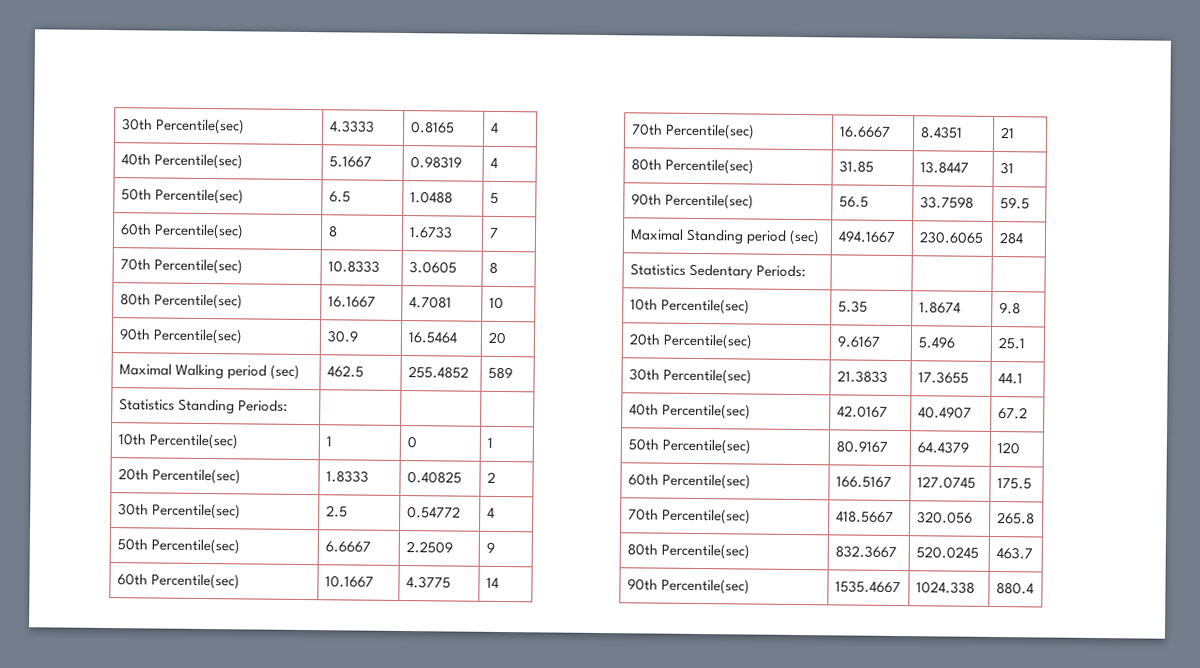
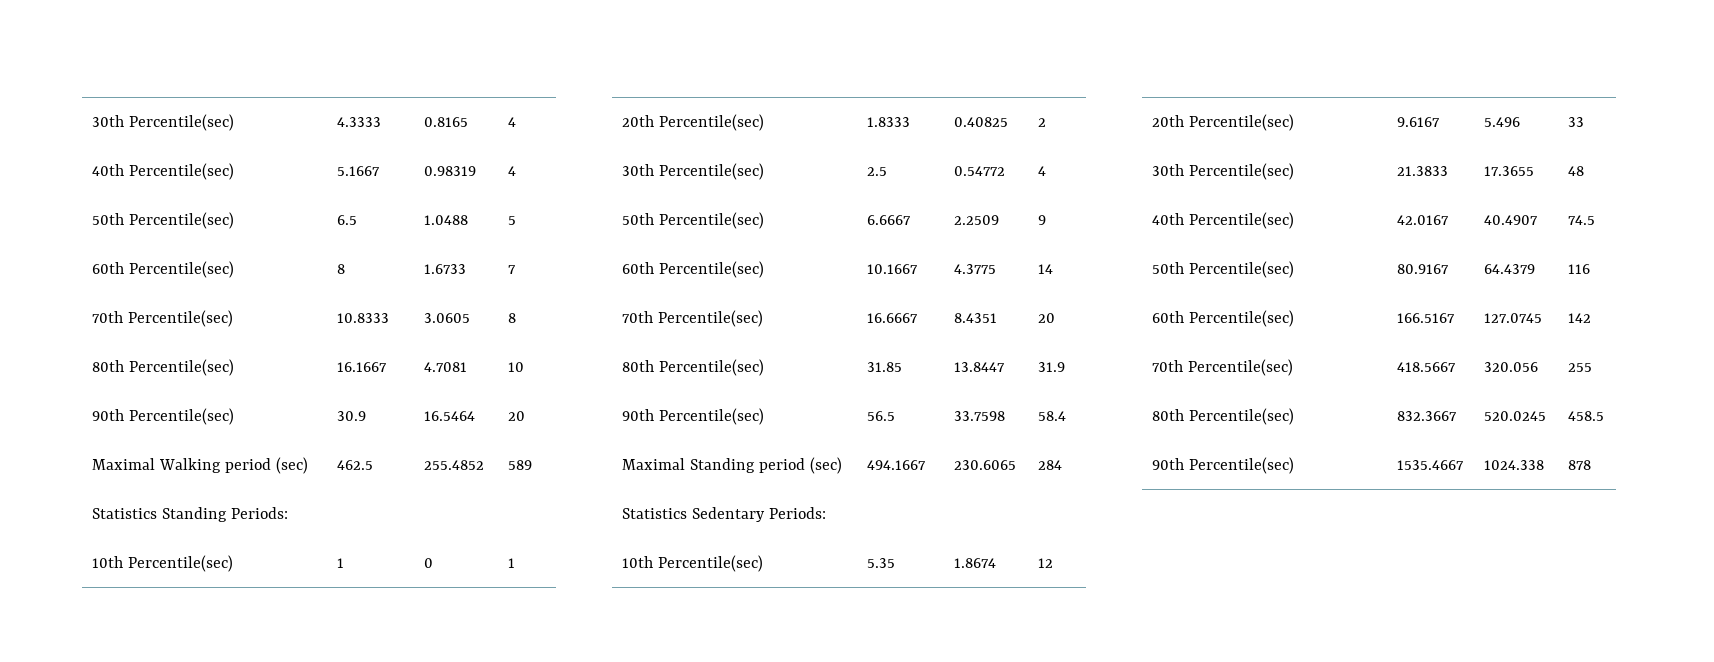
- 70th Percentile(sec) | 16.6667 | 8.4351 | 21
+ 70th Percentile(sec) | 16.6667 | 8.4351 | 20
- 80th Percentile(sec) | 31.85 | 13.8447 | 31
+ 80th Percentile(sec) | 31.85 | 13.8447 | 31.9
- 90th Percentile(sec) | 56.5 | 33.7598 | 59.5
+ 90th Percentile(sec) | 56.5 | 33.7598 | 58.4
- 10th Percentile(sec) | 5.35 | 1.8674 | 9.8
+ 10th Percentile(sec) | 5.35 | 1.8674 | 12
- 20th Percentile(sec) | 9.6167 | 5.496 | 25.1
+ 20th Percentile(sec) | 9.6167 | 5.496 | 33
- 30th Percentile(sec) | 21.3833 | 17.3655 | 44.1
+ 30th Percentile(sec) | 21.3833 | 17.3655 | 48
- 40th Percentile(sec) | 42.0167 | 40.4907 | 67.2
+ 40th Percentile(sec) | 42.0167 | 40.4907 | 74.5
- 50th Percentile(sec) | 80.9167 | 64.4379 | 120
+ 50th Percentile(sec) | 80.9167 | 64.4379 | 116
- 60th Percentile(sec) | 166.5167 | 127.0745 | 175.5
+ 60th Percentile(sec) | 166.5167 | 127.0745 | 142
- 70th Percentile(sec) | 418.5667 | 320.056 | 265.8
+ 70th Percentile(sec) | 418.5667 | 320.056 | 255
- 80th Percentile(sec) | 832.3667 | 520.0245 | 463.7
+ 80th Percentile(sec) | 832.3667 | 520.0245 | 458.5
- 90th Percentile(sec) | 1535.4667 | 1024.338 | 880.4
+ 90th Percentile(sec) | 1535.4667 | 1024.338 | 878

